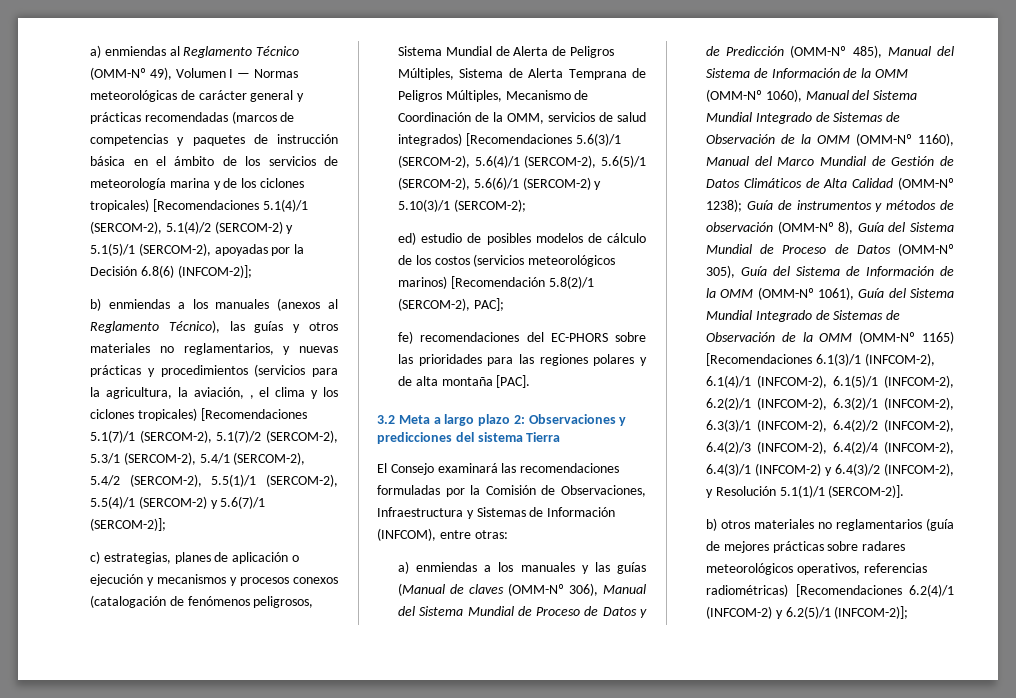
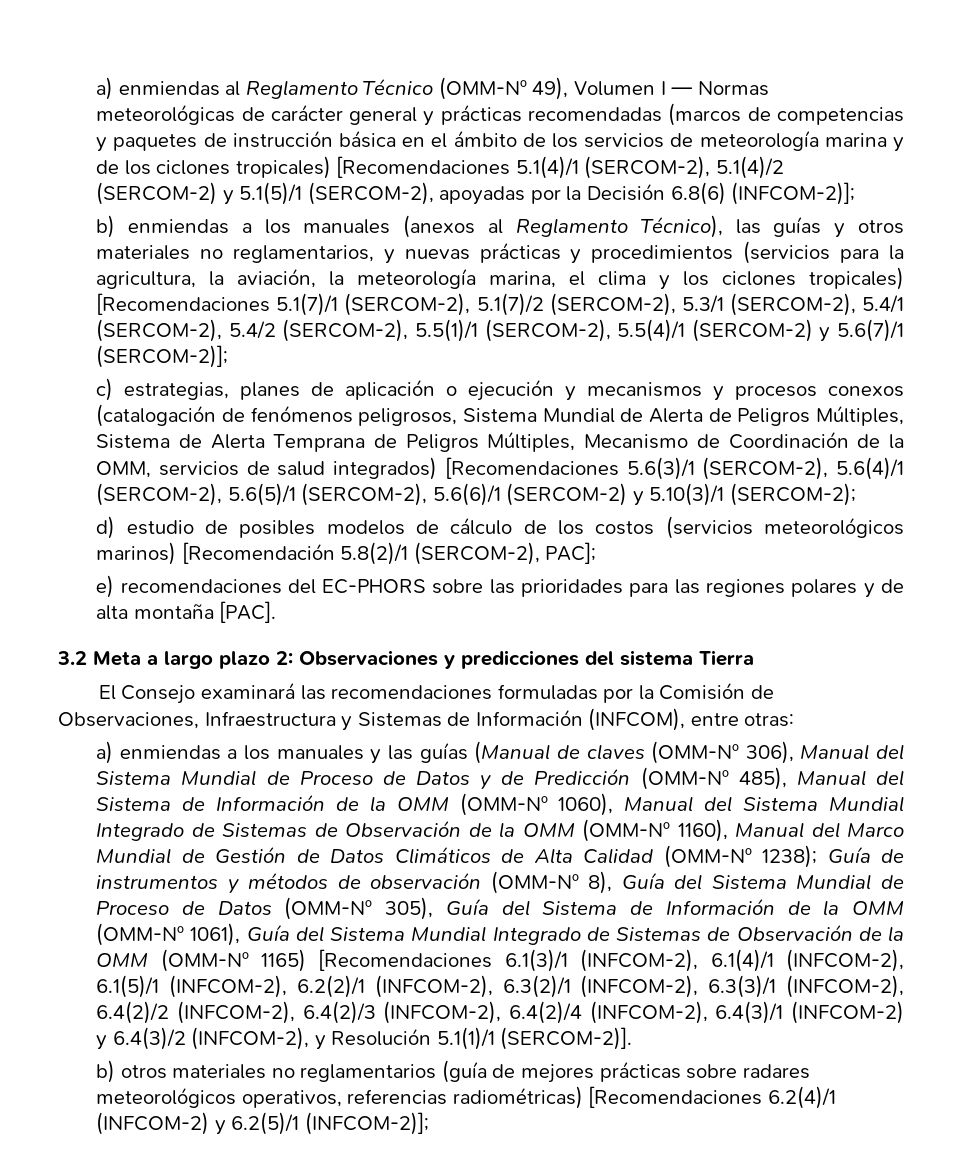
- b) enmiendas a los manuales (anexos al Reglamento Técnico), las guías y otros materiales no reglamentarios, y nuevas prácticas y procedimientos (servicios para la agricultura, la aviación, , el clima y los ciclones tropicales) [Recomendaciones 5.1(7)/1 (SERCOM-2), 5.1(7)/2 (SERCOM-2), 5.3/1 (SERCOM-2), 5.4/1 (SERCOM-2), 5.4/2 (SERCOM-2), 5.5(1)/1 (SERCOM-2), 5.5(4)/1 (SERCOM-2) y 5.6(7)/1 (SERCOM-2)];
+ b) enmiendas a los manuales (anexos al Reglamento Técnico), las guías y otros materiales no reglamentarios, y nuevas prácticas y procedimientos (servicios para la agricultura, la aviación, la meteorología marina, el clima y los ciclones tropicales) [Recomendaciones 5.1(7)/1 (SERCOM-2), 5.1(7)/2 (SERCOM-2), 5.3/1 (SERCOM-2), 5.4/1 (SERCOM-2), 5.4/2 (SERCOM-2), 5.5(1)/1 (SERCOM-2), 5.5(4)/1 (SERCOM-2) y 5.6(7)/1 (SERCOM-2)];
- ed) estudio de posibles modelos de cálculo de los costos (servicios meteorológicos marinos) [Recomendación 5.8(2)/1 (SERCOM-2), PAC];
+ d) estudio de posibles modelos de cálculo de los costos (servicios meteorológicos marinos) [Recomendación 5.8(2)/1 (SERCOM-2), PAC];
- fe) recomendaciones del EC-PHORS sobre las prioridades para las regiones polares y de alta montaña [PAC].
+ e) recomendaciones del EC-PHORS sobre las prioridades para las regiones polares y de alta montaña [PAC].

